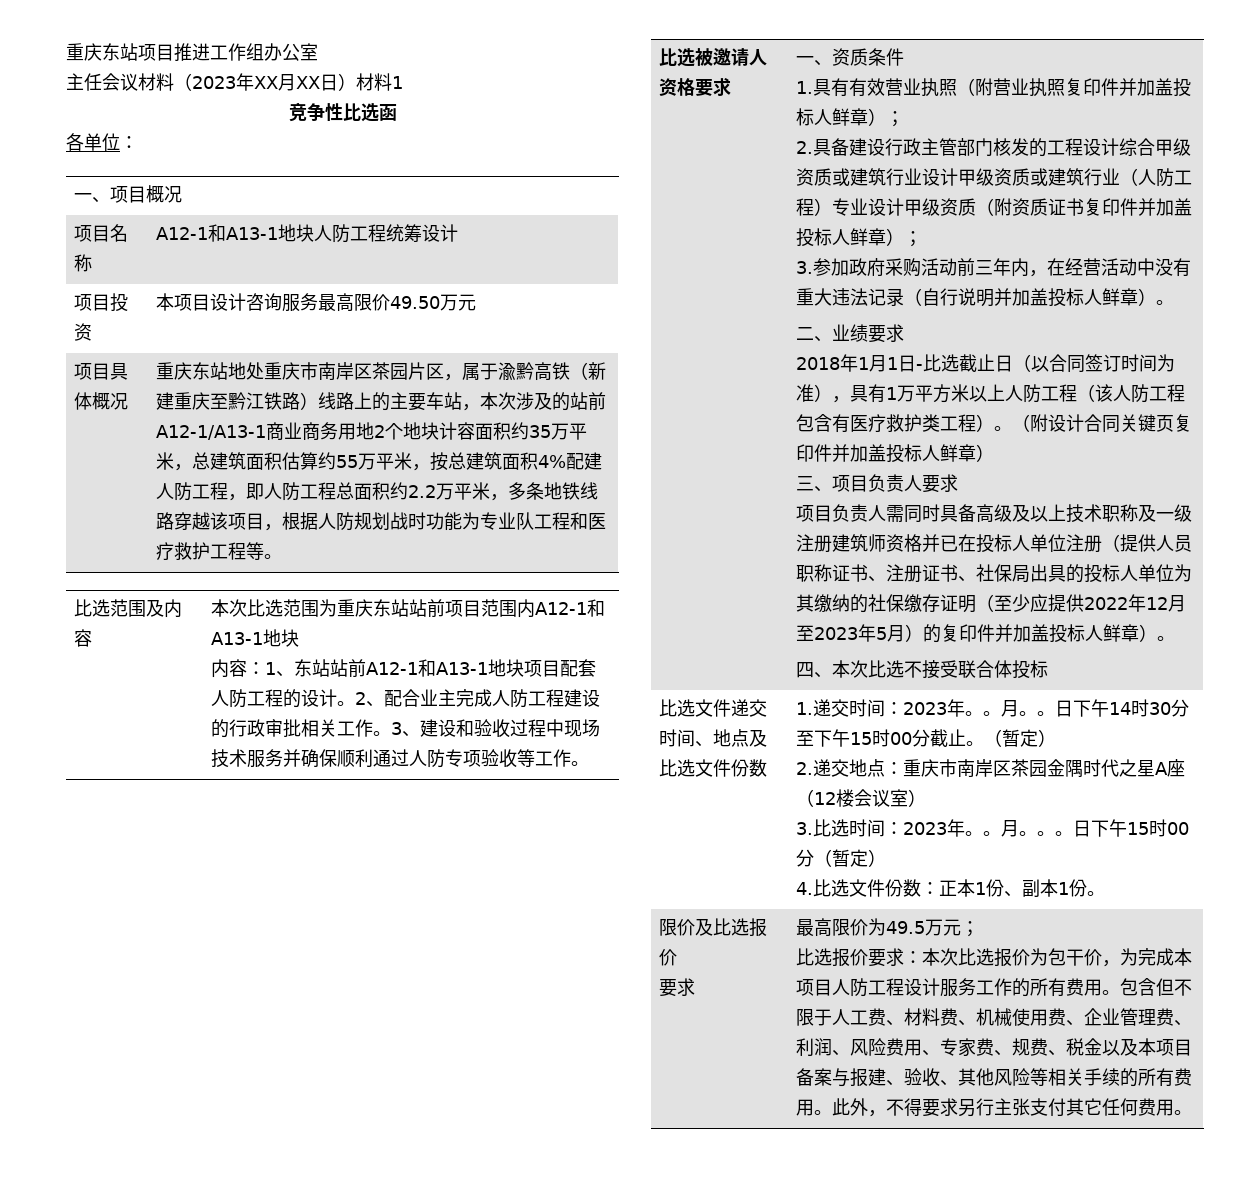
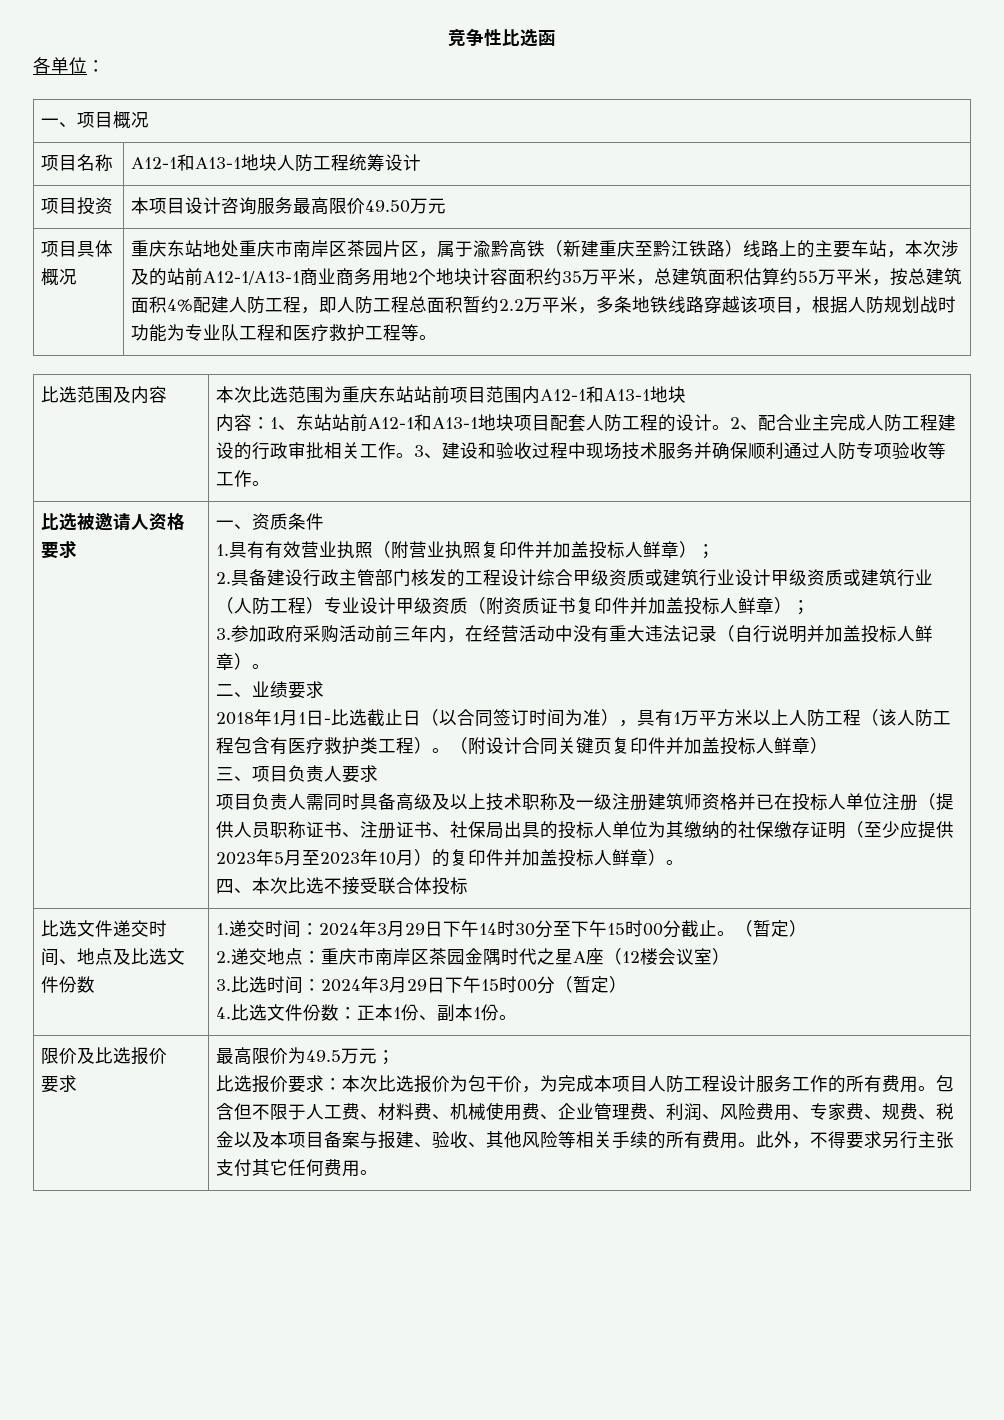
- 重庆东站项目推进工作组办公室
- 主任会议材料（2023年XX月XX日）材料1
- 重庆东站地处重庆市南岸区茶园片区，属于渝黔高铁（新建重庆至黔江铁路）线路上的主要车站，本次涉及的站前A12-1/A13-1商业商务用地2个地块计容面积约35万平米，总建筑面积估算约55万平米，按总建筑面积4%配建人防工程，即人防工程总面积约2.2万平米，多条地铁线路穿越该项目，根据人防规划战时功能为专业队工程和医疗救护工程等。
+ 重庆东站地处重庆市南岸区茶园片区，属于渝黔高铁（新建重庆至黔江铁路）线路上的主要车站，本次涉及的站前A12-1/A13-1商业商务用地2个地块计容面积约35万平米，总建筑面积估算约55万平米，按总建筑面积4%配建人防工程，即人防工程总面积暂约2.2万平米，多条地铁线路穿越该项目，根据人防规划战时功能为专业队工程和医疗救护工程等。
- 项目负责人需同时具备高级及以上技术职称及一级注册建筑师资格并已在投标人单位注册（提供人员职称证书、注册证书、社保局出具的投标人单位为其缴纳的社保缴存证明（至少应提供2022年12月至2023年5月）的复印件并加盖投标人鲜章）。
+ 项目负责人需同时具备高级及以上技术职称及一级注册建筑师资格并已在投标人单位注册（提供人员职称证书、注册证书、社保局出具的投标人单位为其缴纳的社保缴存证明（至少应提供2023年5月至2023年10月）的复印件并加盖投标人鲜章）。
- 1.递交时间：2023年。。月。。日下午14时30分至下午15时00分截止。
+ 1.递交时间：2024年3月29日下午14时30分至下午15时00分截止。
- 3.比选时间：2023年。。月。。。日下午15时00分（暂定）
+ 3.比选时间：2024年3月29日下午15时00分（暂定）

